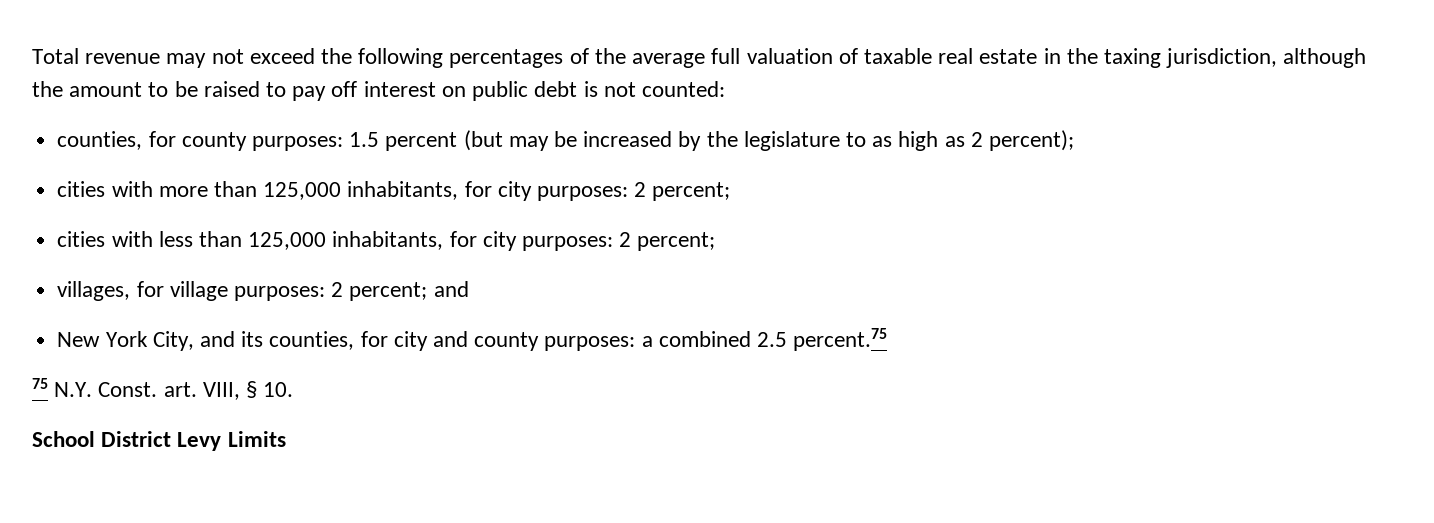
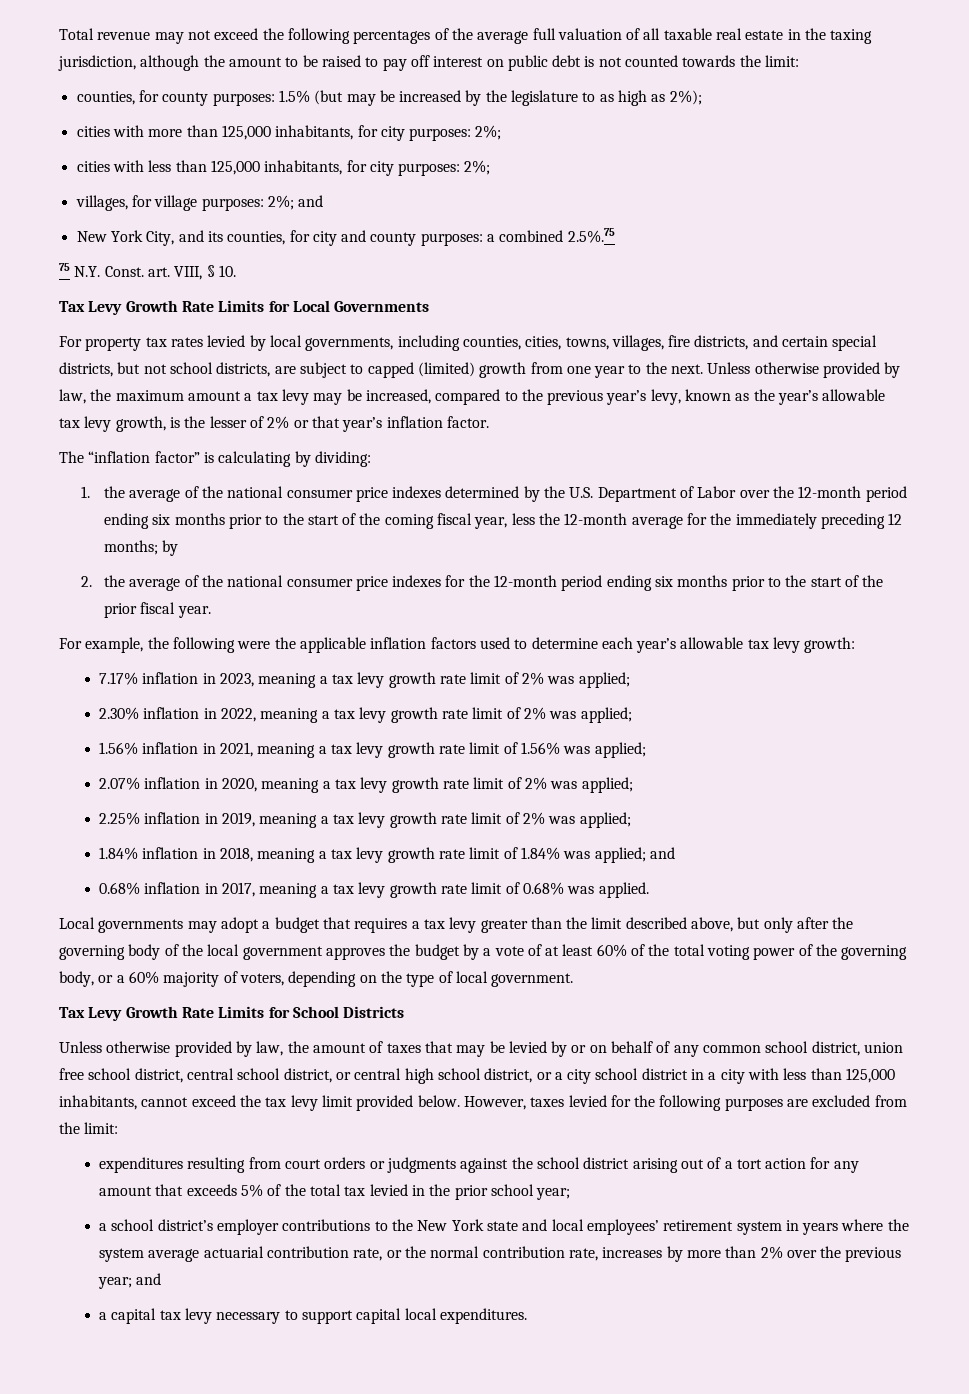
- Total revenue may not exceed the following percentages of the average full valuation of taxable real estate in the taxing jurisdiction, although the amount to be raised to pay off interest on public debt is not counted:
+ Total revenue may not exceed the following percentages of the average full valuation of all taxable real estate in the taxing jurisdiction, although the amount to be raised to pay off interest on public debt is not counted towards the limit:
- counties, for county purposes: 1.5 percent (but may be increased by the legislature to as high as 2 percent);
+ counties, for county purposes: 1.5% (but may be increased by the legislature to as high as 2%);
- cities with more than 125,000 inhabitants, for city purposes: 2 percent;
+ cities with more than 125,000 inhabitants, for city purposes: 2%;
- cities with less than 125,000 inhabitants, for city purposes: 2 percent;
+ cities with less than 125,000 inhabitants, for city purposes: 2%;
- villages, for village purposes: 2 percent; and
+ villages, for village purposes: 2%; and
- New York City, and its counties, for city and county purposes: a combined 2.5 percent.75
+ New York City, and its counties, for city and county purposes: a combined 2.5%.75
- School District Levy Limits
+ Tax Levy Growth Rate Limits for Local Governments
+ For property tax rates levied by local governments, including counties, cities, towns, villages, fire districts, and certain special districts, but not school districts, are subject to capped (limited) growth from one year to the next. Unless otherwise provided by law, the maximum amount a tax levy may be increased, compared to the previous year’s levy, known as the year’s allowable tax levy growth, is the lesser of 2% or that year’s inflation factor.
+ The “inflation factor” is calculating by dividing:
+ 1. the average of the national consumer price indexes determined by the U.S. Department of Labor over the 12-month period ending six months prior to the start of the coming fiscal year, less the 12-month average for the immediately preceding 12 months; by
+ 2. the average of the national consumer price indexes for the 12-month period ending six months prior to the start of the prior fiscal year.
+ For example, the following were the applicable inflation factors used to determine each year’s allowable tax levy growth:
+ 7.17% inflation in 2023, meaning a tax levy growth rate limit of 2% was applied;
+ 2.30% inflation in 2022, meaning a tax levy growth rate limit of 2% was applied;
+ 1.56% inflation in 2021, meaning a tax levy growth rate limit of 1.56% was applied;
+ 2.07% inflation in 2020, meaning a tax levy growth rate limit of 2% was applied;
+ 2.25% inflation in 2019, meaning a tax levy growth rate limit of 2% was applied;
+ 1.84% inflation in 2018, meaning a tax levy growth rate limit of 1.84% was applied; and
+ 0.68% inflation in 2017, meaning a tax levy growth rate limit of 0.68% was applied.
+ Local governments may adopt a budget that requires a tax levy greater than the limit described above, but only after the governing body of the local government approves the budget by a vote of at least 60% of the total voting power of the governing body, or a 60% majority of voters, depending on the type of local government.
+ Tax Levy Growth Rate Limits for School Districts
+ Unless otherwise provided by law, the amount of taxes that may be levied by or on behalf of any common school district, union free school district, central school district, or central high school district, or a city school district in a city with less than 125,000 inhabitants, cannot exceed the tax levy limit provided below. However, taxes levied for the following purposes are excluded from the limit:
+ expenditures resulting from court orders or judgments against the school district arising out of a tort action for any amount that exceeds 5% of the total tax levied in the prior school year;
+ a school district’s employer contributions to the New York state and local employees’ retirement system in years where the system average actuarial contribution rate, or the normal contribution rate, increases by more than 2% over the previous year; and
+ a capital tax levy necessary to support capital local expenditures.

